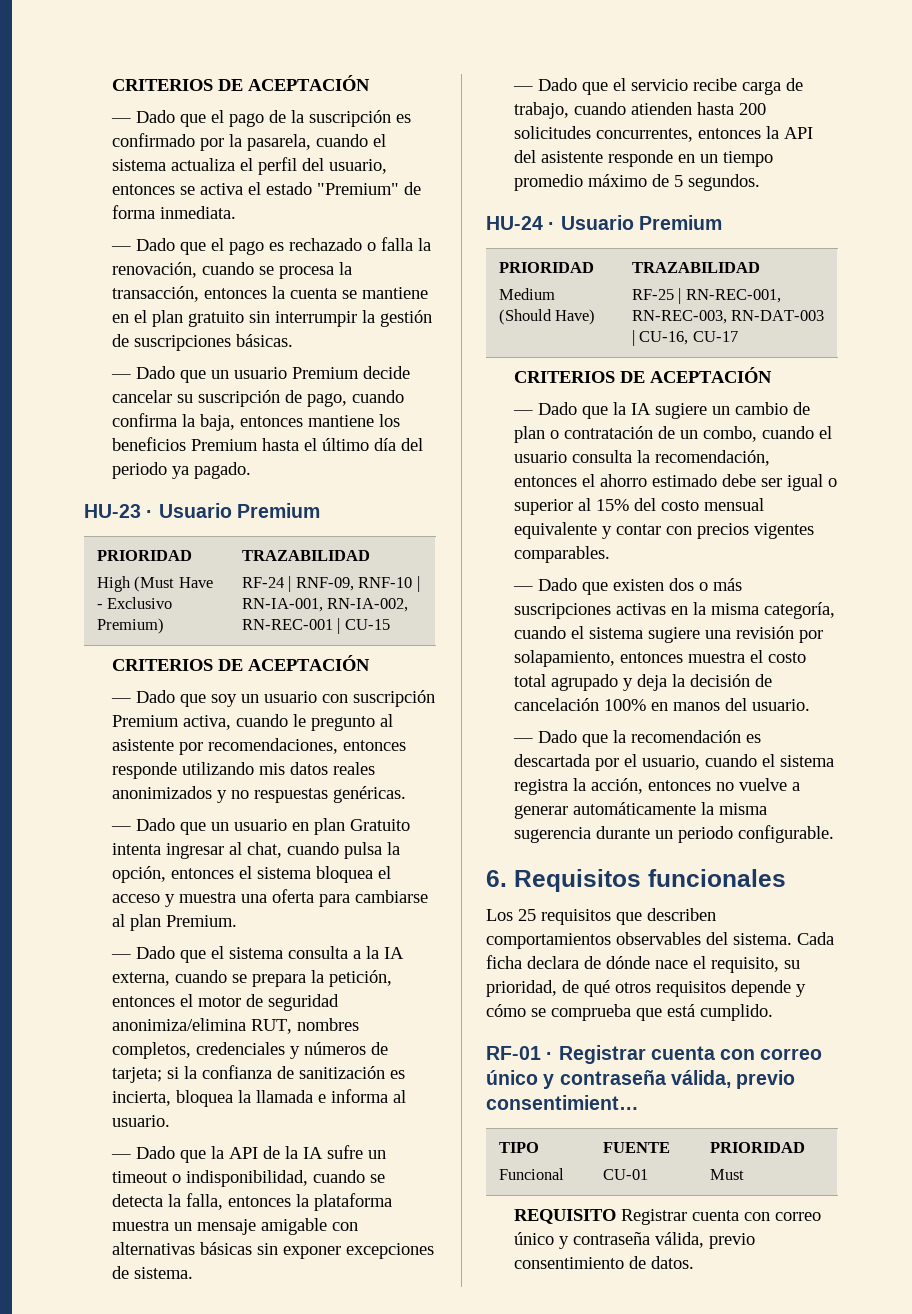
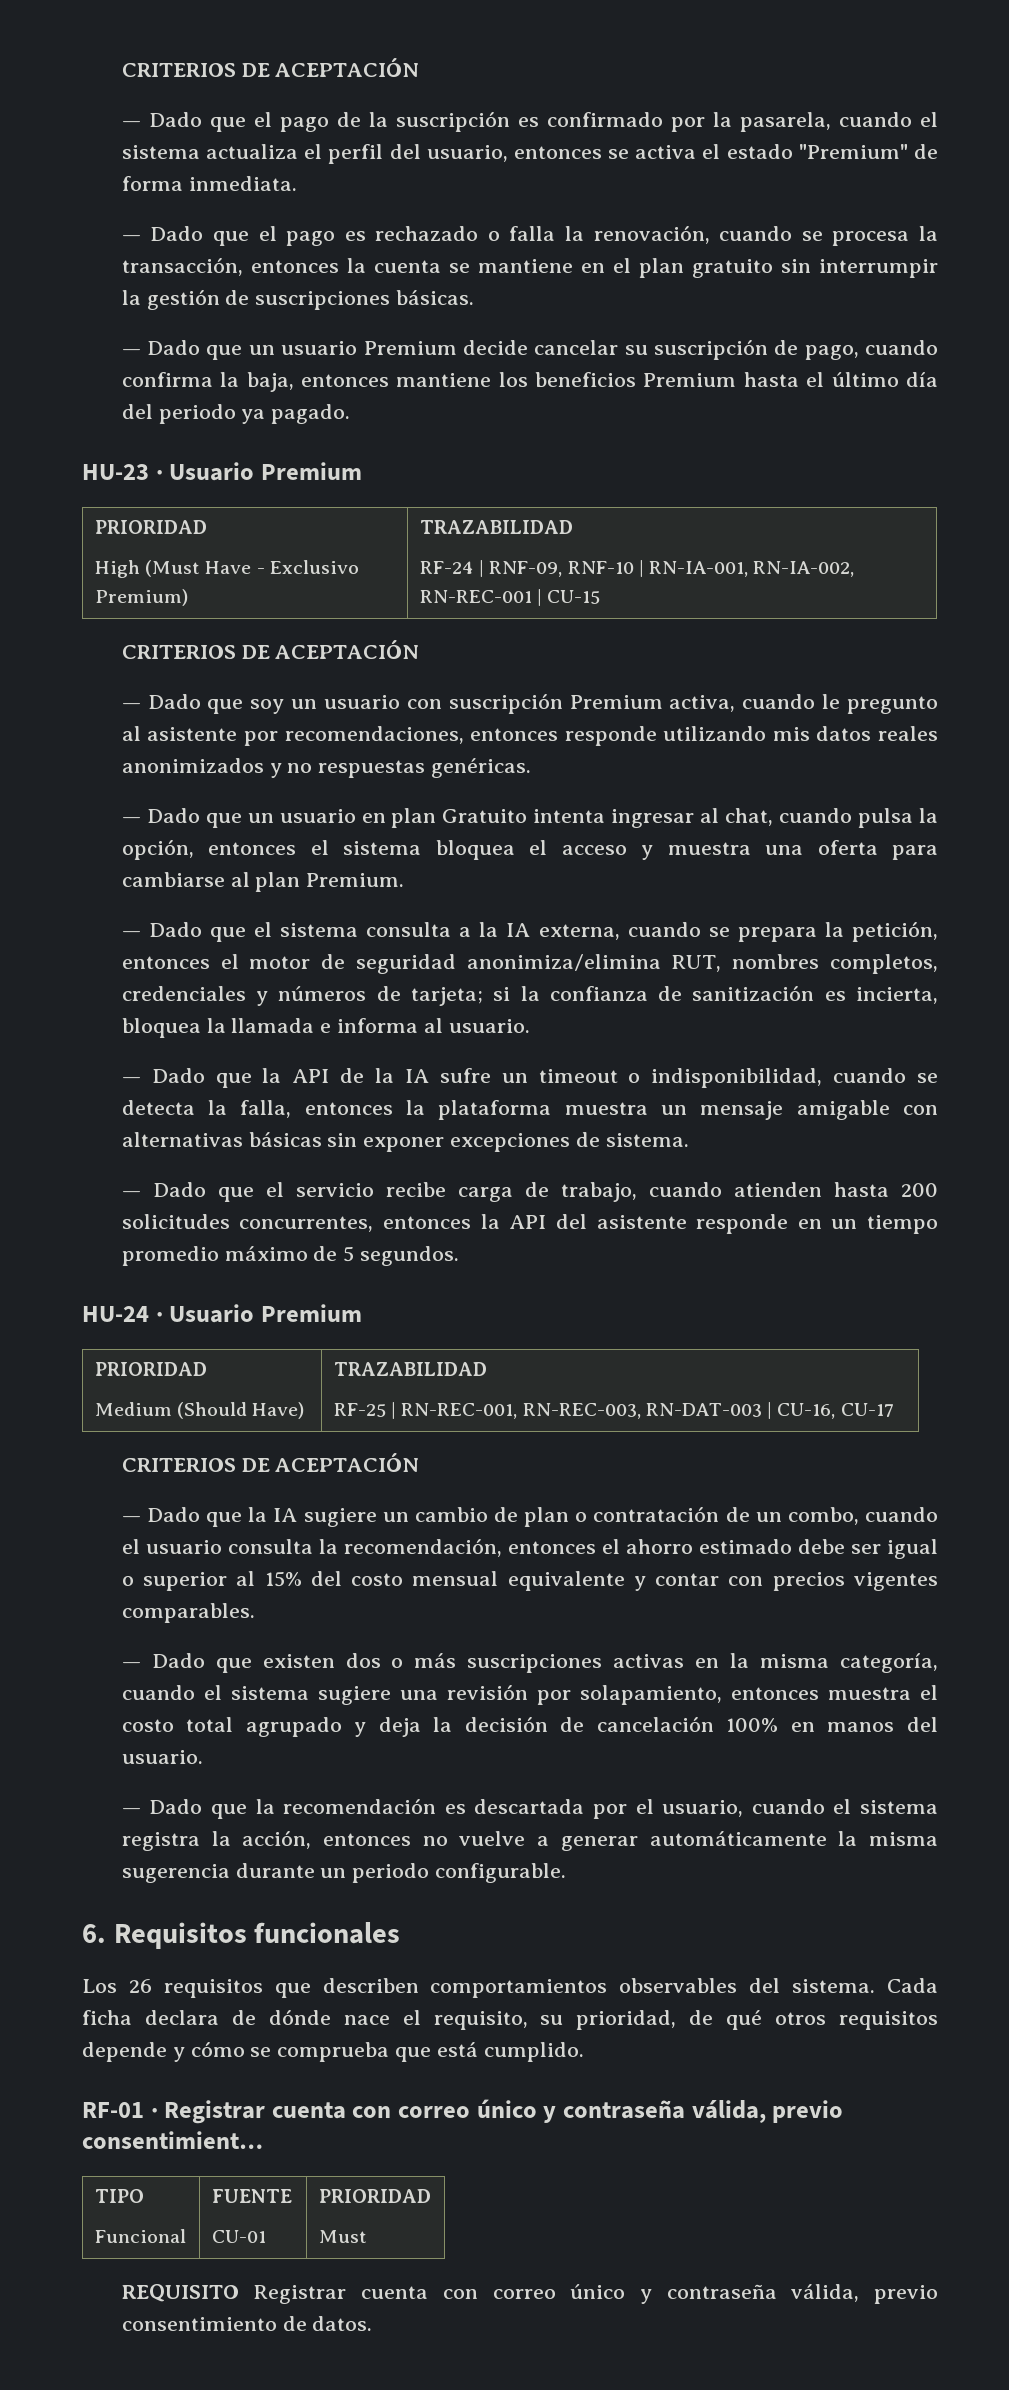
- Los 25 requisitos que describen comportamientos observables del sistema.
+ Los 26 requisitos que describen comportamientos observables del sistema.

